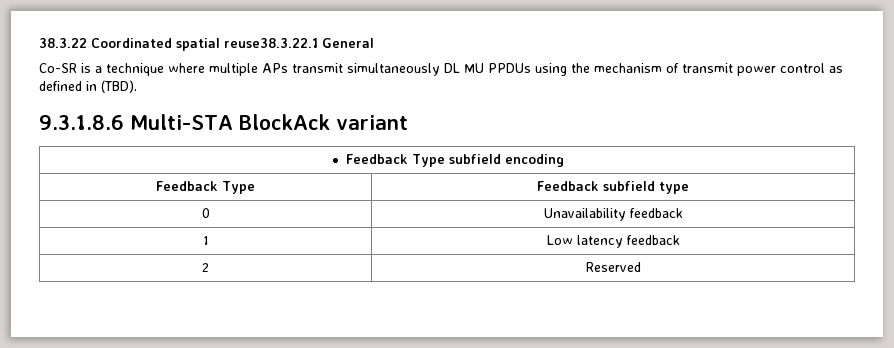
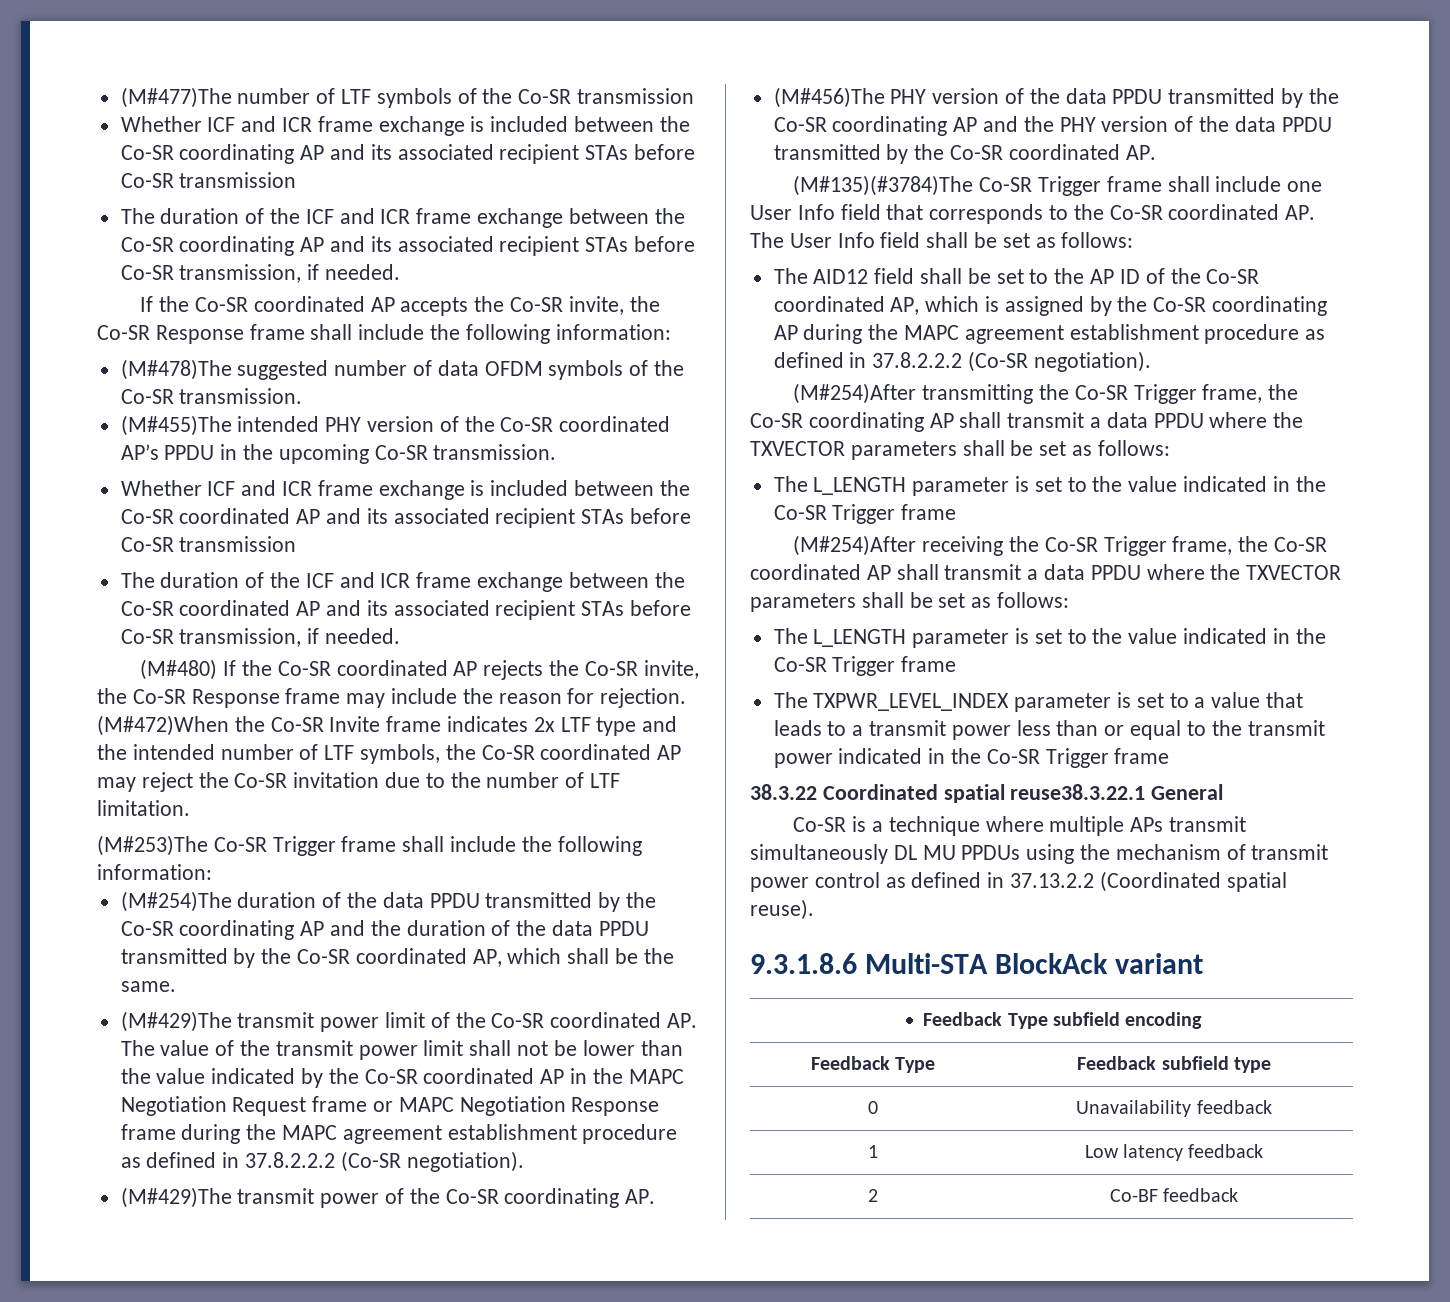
+ (M#477)The number of LTF symbols of the Co-SR transmission
+ Whether ICF and ICR frame exchange is included between the Co-SR coordinating AP and its associated recipient STAs before Co-SR transmission
+ The duration of the ICF and ICR frame exchange between the Co-SR coordinating AP and its associated recipient STAs before Co-SR transmission, if needed.
+ If the Co-SR coordinated AP accepts the Co-SR invite, the Co-SR Response frame shall include the following information:
+ (M#478)The suggested number of data OFDM symbols of the Co-SR transmission.
+ (M#455)The intended PHY version of the Co-SR coordinated AP’s PPDU in the upcoming Co-SR transmission.
+ Whether ICF and ICR frame exchange is included between the Co-SR coordinated AP and its associated recipient STAs before Co-SR transmission
+ The duration of the ICF and ICR frame exchange between the Co-SR coordinated AP and its associated recipient STAs before Co-SR transmission, if needed.
+ (M#480) If the Co-SR coordinated AP rejects the Co-SR invite, the Co-SR Response frame may include the reason for rejection. (M#472)When the Co-SR Invite frame indicates 2x LTF type and the intended number of LTF symbols, the Co-SR coordinated AP may reject the Co-SR invitation due to the number of LTF limitation.
+ (M#253)The Co-SR Trigger frame shall include the following information:
+ (M#254)The duration of the data PPDU transmitted by the Co-SR coordinating AP and the duration of the data PPDU transmitted by the Co-SR coordinated AP, which shall be the same.
+ (M#429)The transmit power limit of the Co-SR coordinated AP. The value of the transmit power limit shall not be lower than the value indicated by the Co-SR coordinated AP in the MAPC Negotiation Request frame or MAPC Negotiation Response frame during the MAPC agreement establishment procedure as defined in 37.8.2.2.2 (Co-SR negotiation).
+ (M#429)The transmit power of the Co-SR coordinating AP.
+ (M#456)The PHY version of the data PPDU transmitted by the Co-SR coordinating AP and the PHY version of the data PPDU transmitted by the Co-SR coordinated AP.
+ (M#135)(#3784)The Co-SR Trigger frame shall include one User Info field that corresponds to the Co-SR coordinated AP. The User Info field shall be set as follows:
+ The AID12 field shall be set to the AP ID of the Co-SR coordinated AP, which is assigned by the Co-SR coordinating AP during the MAPC agreement establishment procedure as defined in 37.8.2.2.2 (Co-SR negotiation).
+ (M#254)After transmitting the Co-SR Trigger frame, the Co-SR coordinating AP shall transmit a data PPDU where the TXVECTOR parameters shall be set as follows:
+ The L_LENGTH parameter is set to the value indicated in the Co-SR Trigger frame
+ (M#254)After receiving the Co-SR Trigger frame, the Co-SR coordinated AP shall transmit a data PPDU where the TXVECTOR parameters shall be set as follows:
+ The L_LENGTH parameter is set to the value indicated in the Co-SR Trigger frame
+ The TXPWR_LEVEL_INDEX parameter is set to a value that leads to a transmit power less than or equal to the transmit power indicated in the Co-SR Trigger frame
- Co-SR is a technique where multiple APs transmit simultaneously DL MU PPDUs using the mechanism of transmit power control as defined in (TBD).
+ Co-SR is a technique where multiple APs transmit simultaneously DL MU PPDUs using the mechanism of transmit power control as defined in 37.13.2.2 (Coordinated spatial reuse).
- 2 | Reserved
+ 2 | Co-BF feedback

